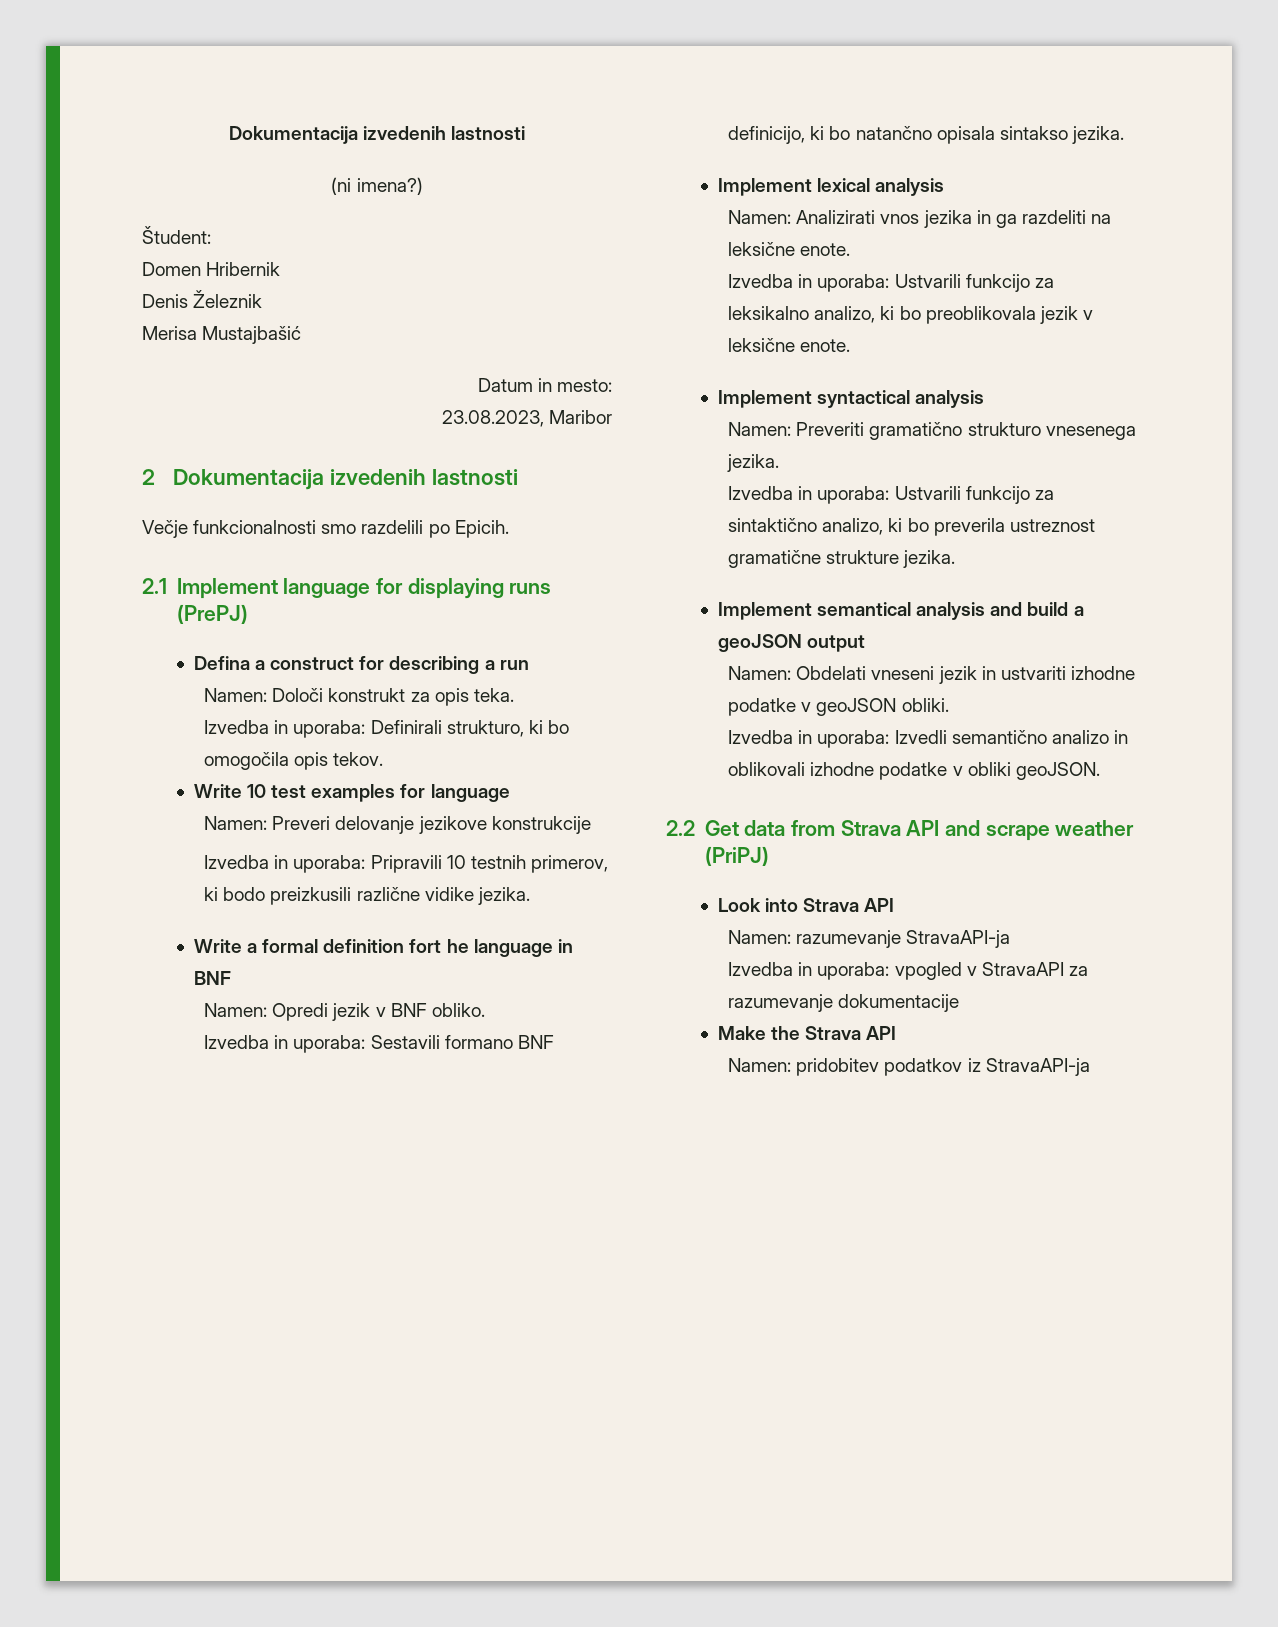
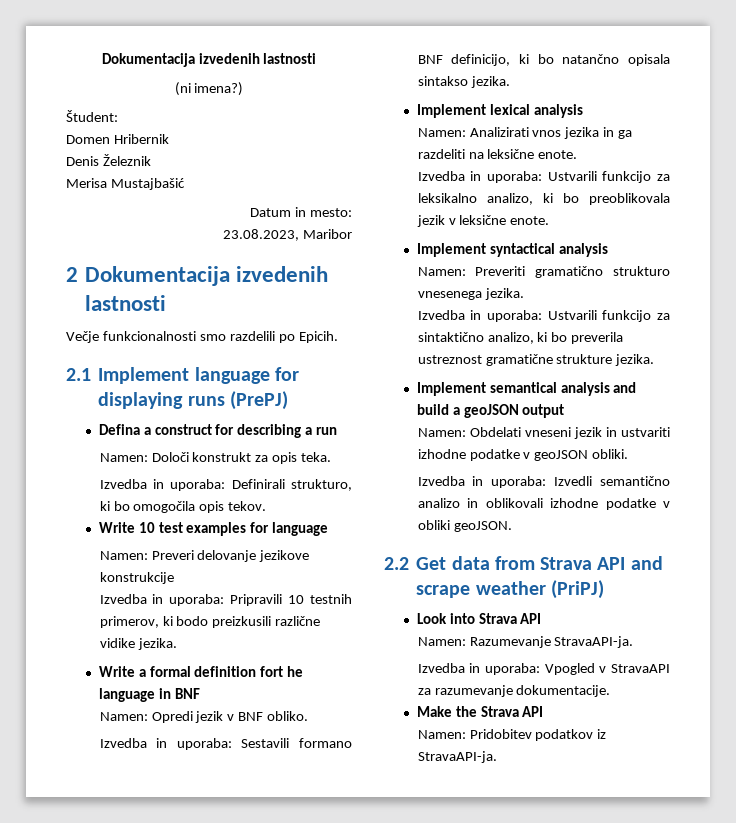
- Namen: razumevanje StravaAPI-ja
- Izvedba in uporaba: vpogled v StravaAPI za razumevanje dokumentacije
+ Namen: Razumevanje StravaAPI-ja.
+ Izvedba in uporaba: Vpogled v StravaAPI za razumevanje dokumentacije.
- Namen: pridobitev podatkov iz StravaAPI-ja
+ Namen: Pridobitev podatkov iz StravaAPI-ja.

